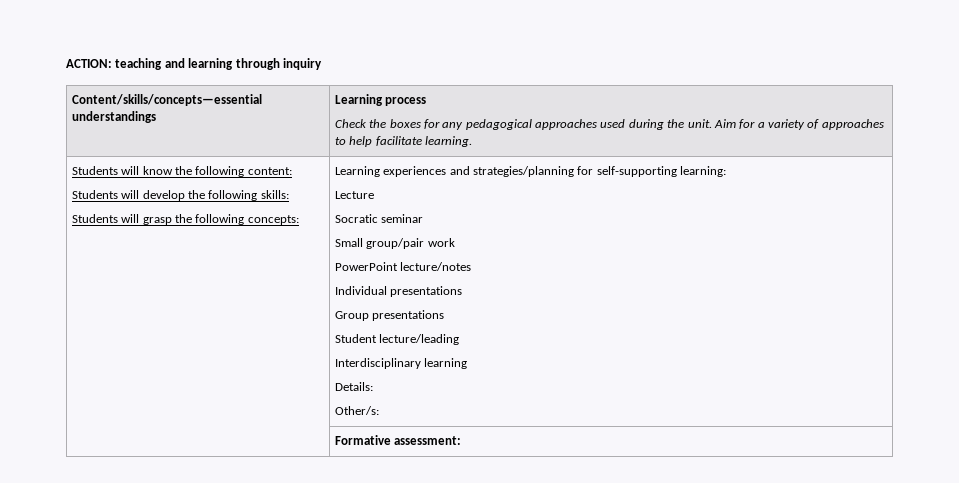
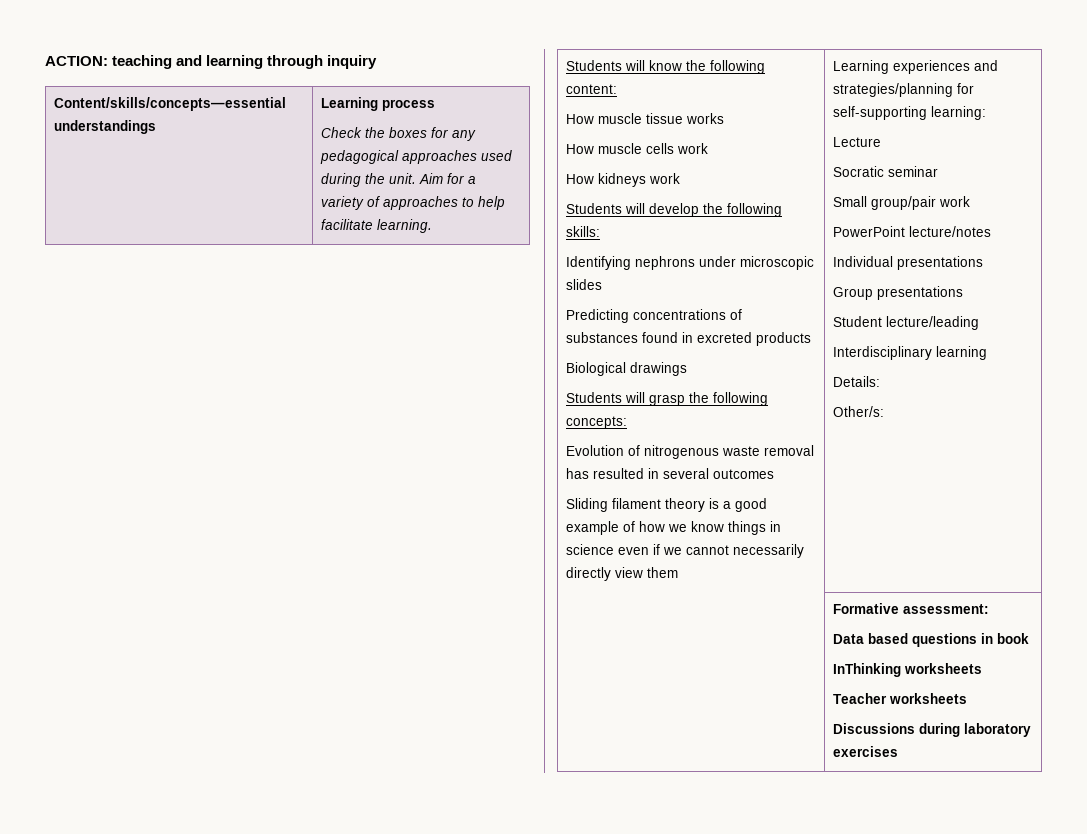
+ How muscle tissue works
+ How muscle cells work
+ How kidneys work
+ Identifying nephrons under microscopic slides
+ Predicting concentrations of substances found in excreted products
+ Biological drawings
+ Evolution of nitrogenous waste removal has resulted in several outcomes
+ Sliding filament theory is a good example of how we know things in science even if we cannot necessarily directly view them
  | Formative assessment:
+ Data based questions in book
+ InThinking worksheets
+ Teacher worksheets
+ Discussions during laboratory exercises

